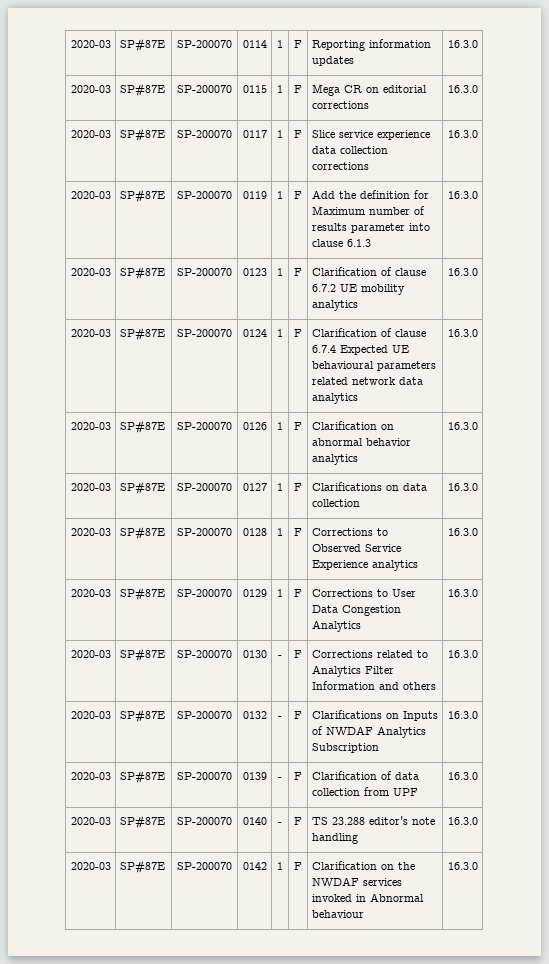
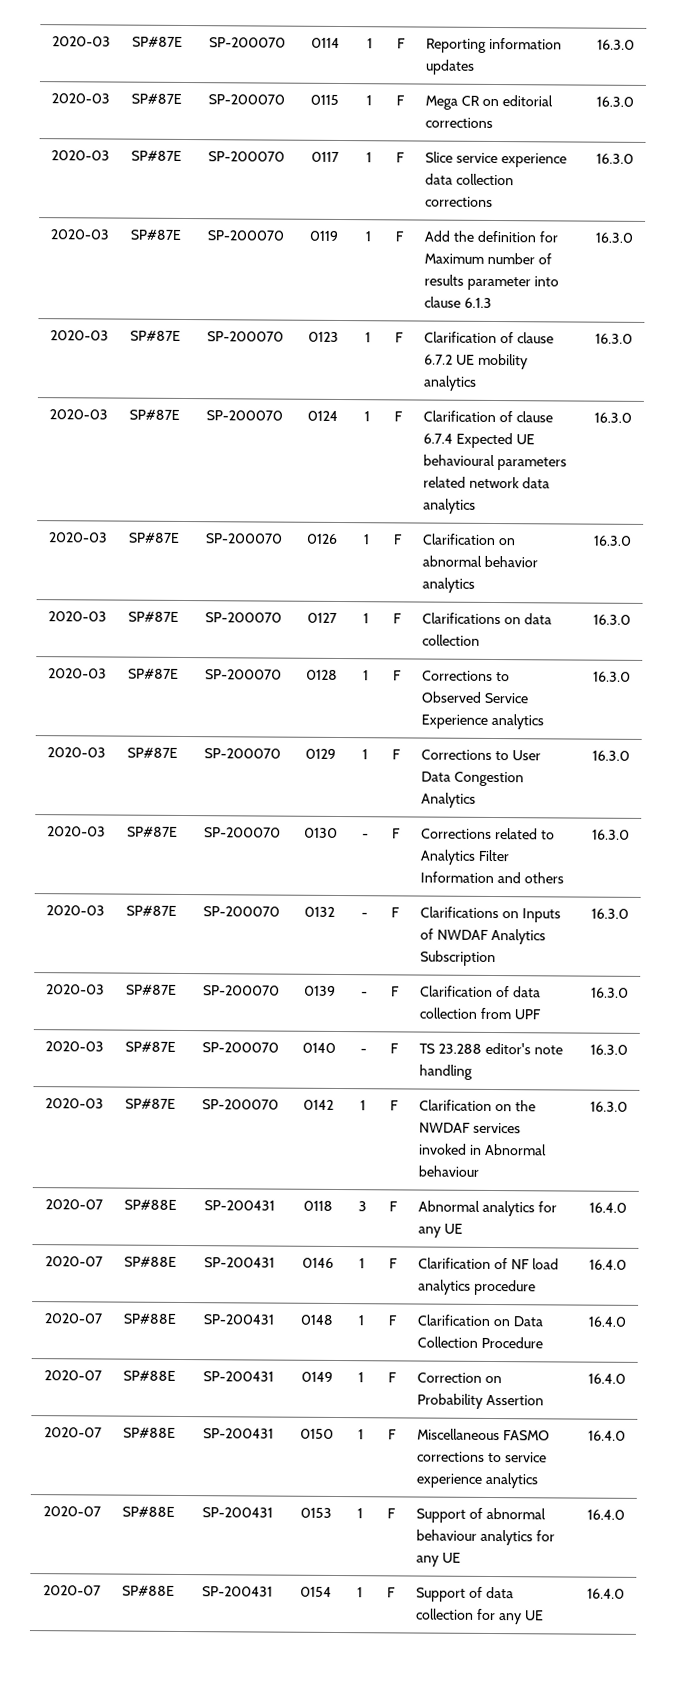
+ 2020-07 | SP#88E | SP-200431 | 0118 | 3 | F | Abnormal analytics for any UE | 16.4.0
+ 2020-07 | SP#88E | SP-200431 | 0146 | 1 | F | Clarification of NF load analytics procedure | 16.4.0
+ 2020-07 | SP#88E | SP-200431 | 0148 | 1 | F | Clarification on Data Collection Procedure | 16.4.0
+ 2020-07 | SP#88E | SP-200431 | 0149 | 1 | F | Correction on Probability Assertion | 16.4.0
+ 2020-07 | SP#88E | SP-200431 | 0150 | 1 | F | Miscellaneous FASMO corrections to service experience analytics | 16.4.0
+ 2020-07 | SP#88E | SP-200431 | 0153 | 1 | F | Support of abnormal behaviour analytics for any UE | 16.4.0
+ 2020-07 | SP#88E | SP-200431 | 0154 | 1 | F | Support of data collection for any UE | 16.4.0

